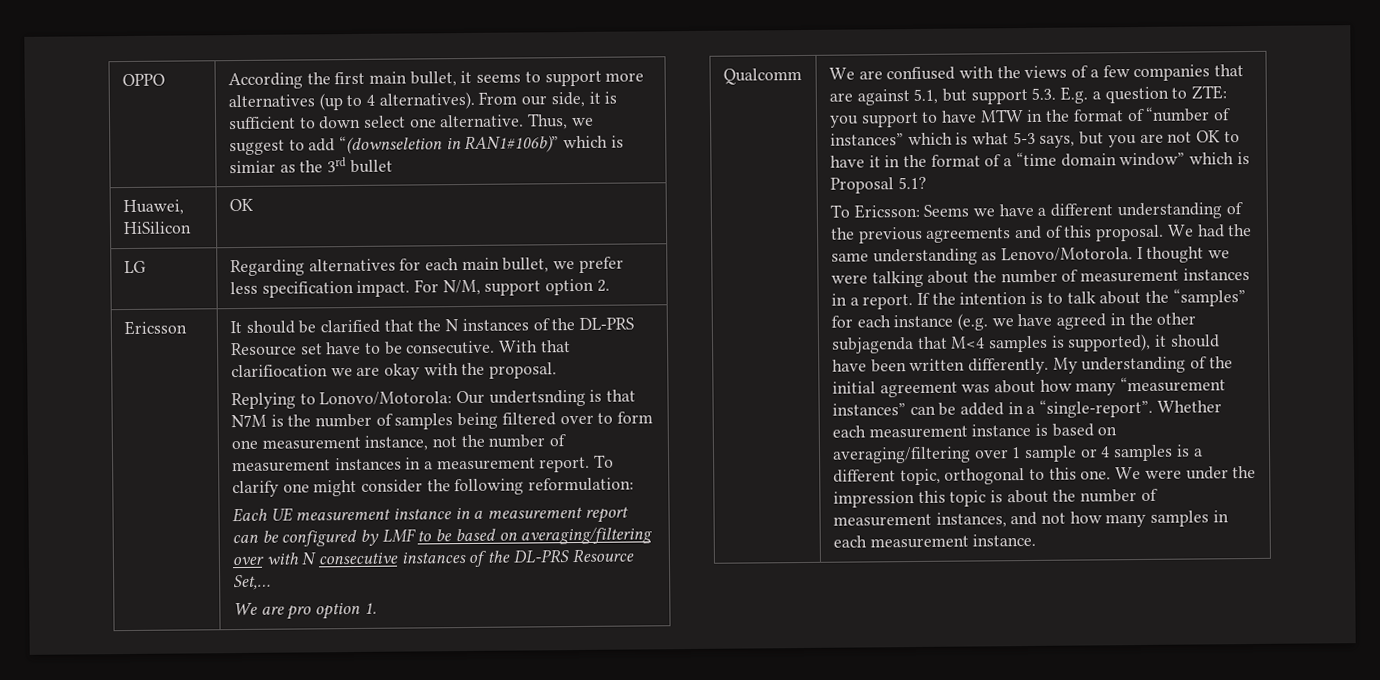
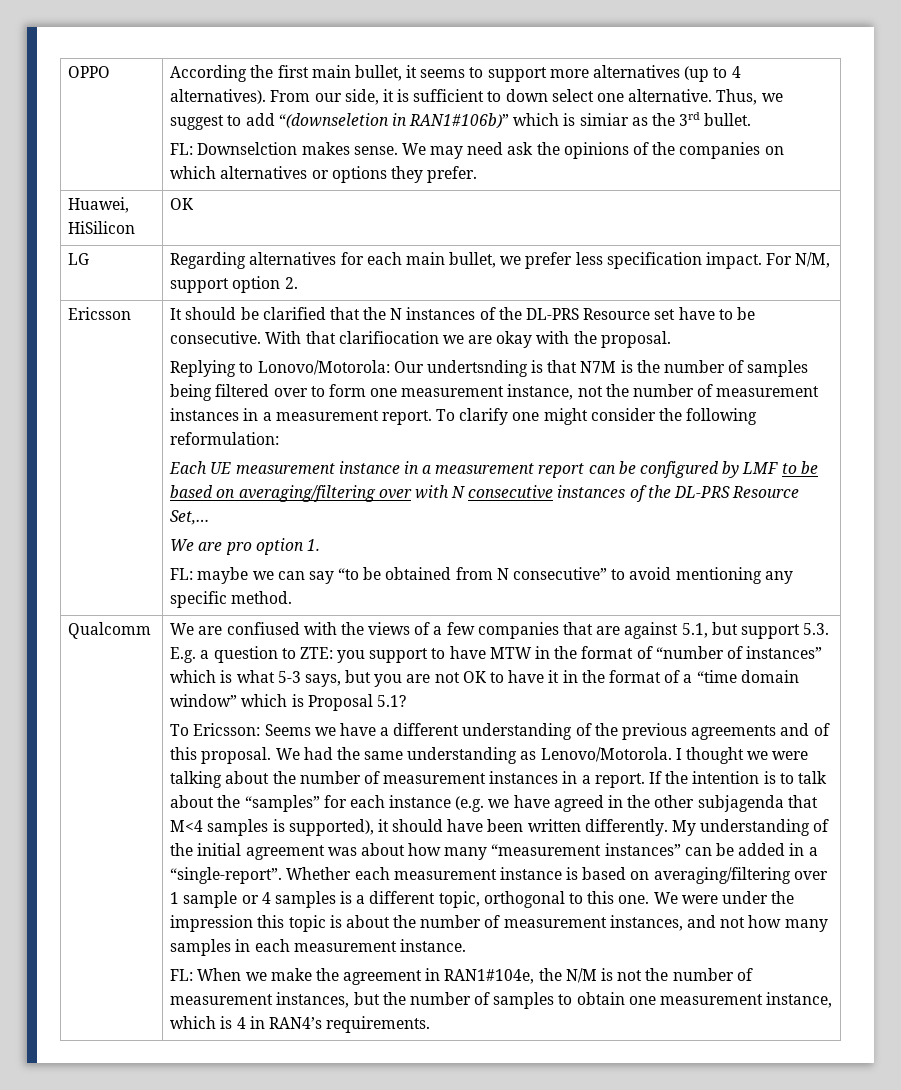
- Thus, we suggest to add “(downseletion in RAN1#106b)” which is simiar as the 3rd bullet
+ Thus, we suggest to add “(downseletion in RAN1#106b)” which is simiar as the 3rd bullet.
+ FL: Downselction makes sense. We may need ask the opinions of the companies on which alternatives or options they prefer.
+ FL: maybe we can say “to be obtained from N consecutive” to avoid mentioning any specific method.
+ FL: When we make the agreement in RAN1#104e, the N/M is not the number of measurement instances, but the number of samples to obtain one measurement instance, which is 4 in RAN4’s requirements.

